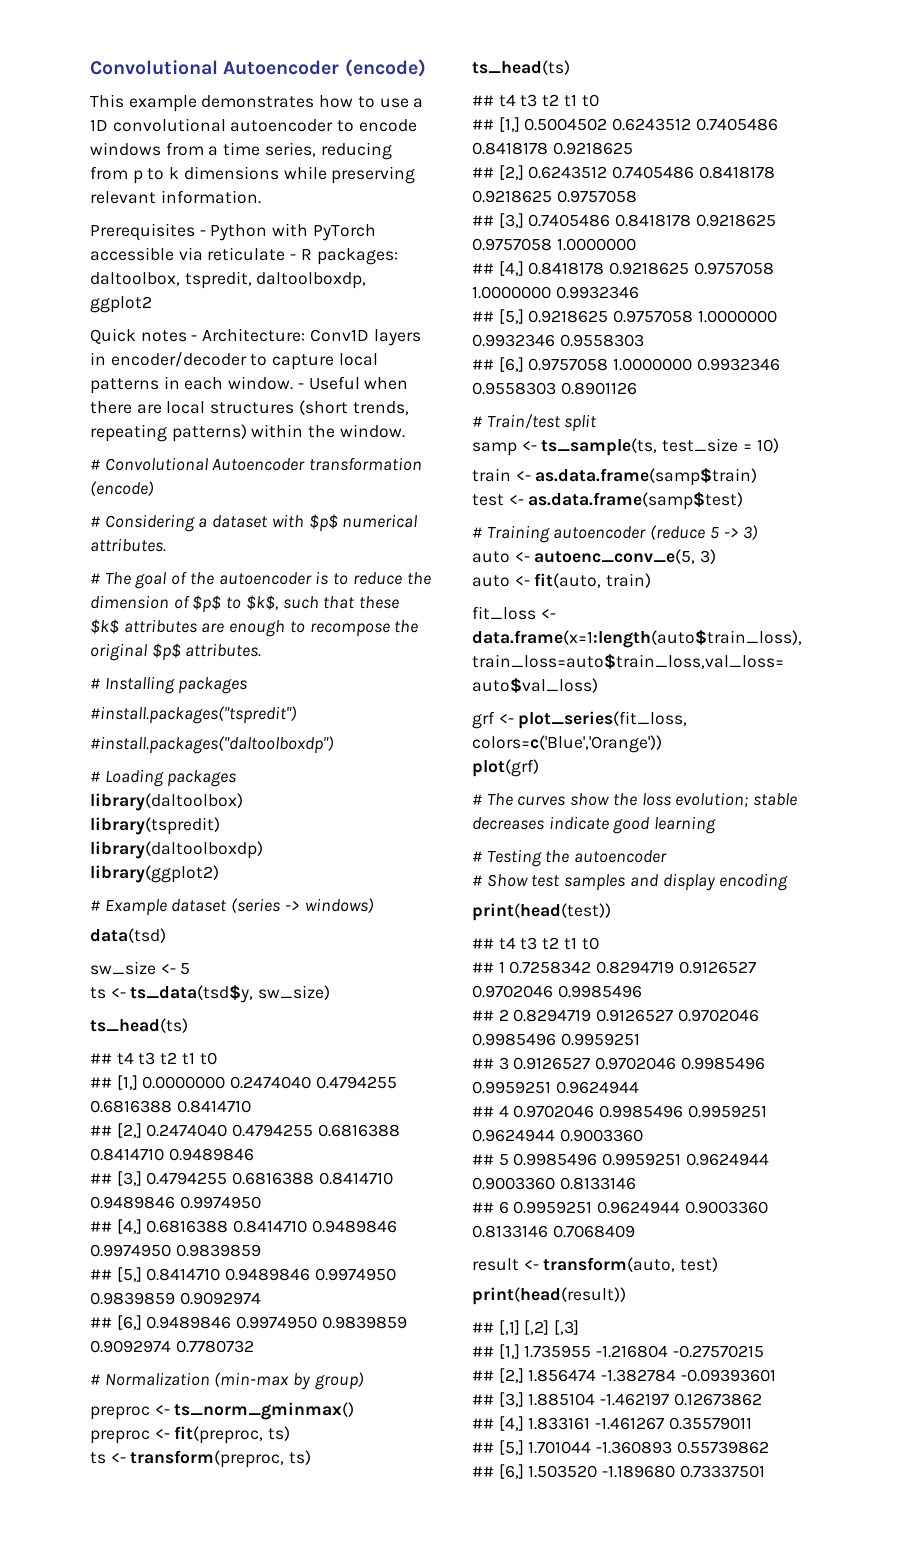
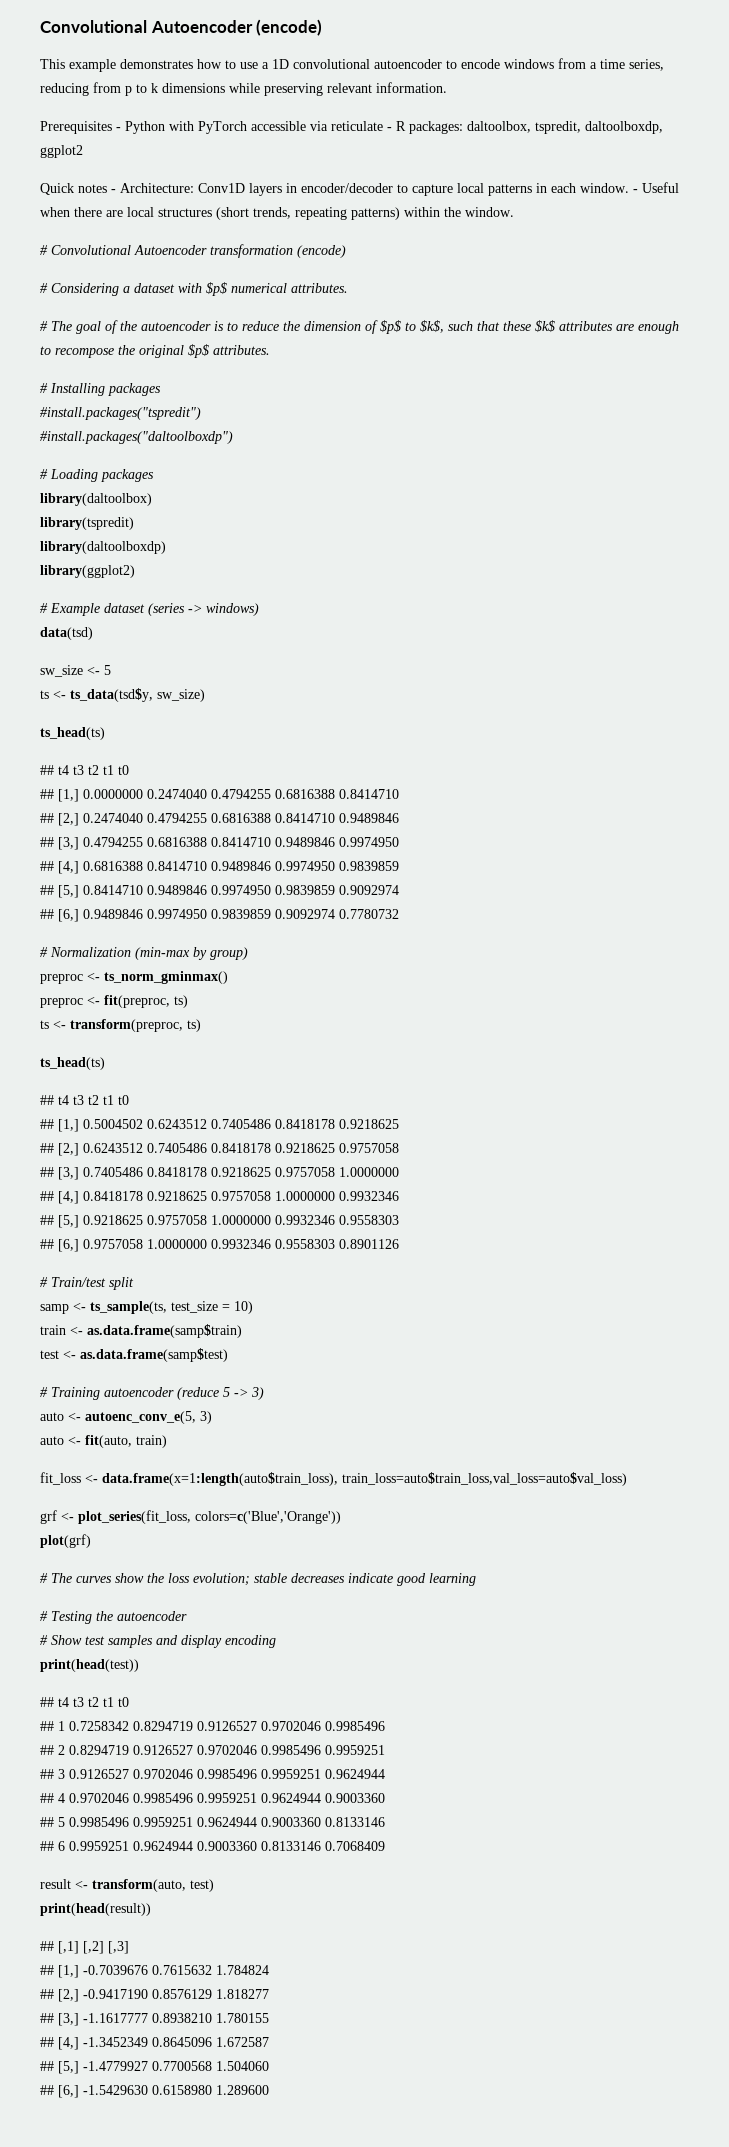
- ## [1,] 1.735955 -1.216804 -0.27570215
- ## [2,] 1.856474 -1.382784 -0.09393601
- ## [3,] 1.885104 -1.462197 0.12673862
- ## [4,] 1.833161 -1.461267 0.35579011
- ## [5,] 1.701044 -1.360893 0.55739862
- ## [6,] 1.503520 -1.189680 0.73337501
+ ## [1,] -0.7039676 0.7615632 1.784824
+ ## [2,] -0.9417190 0.8576129 1.818277
+ ## [3,] -1.1617777 0.8938210 1.780155
+ ## [4,] -1.3452349 0.8645096 1.672587
+ ## [5,] -1.4779927 0.7700568 1.504060
+ ## [6,] -1.5429630 0.6158980 1.289600

